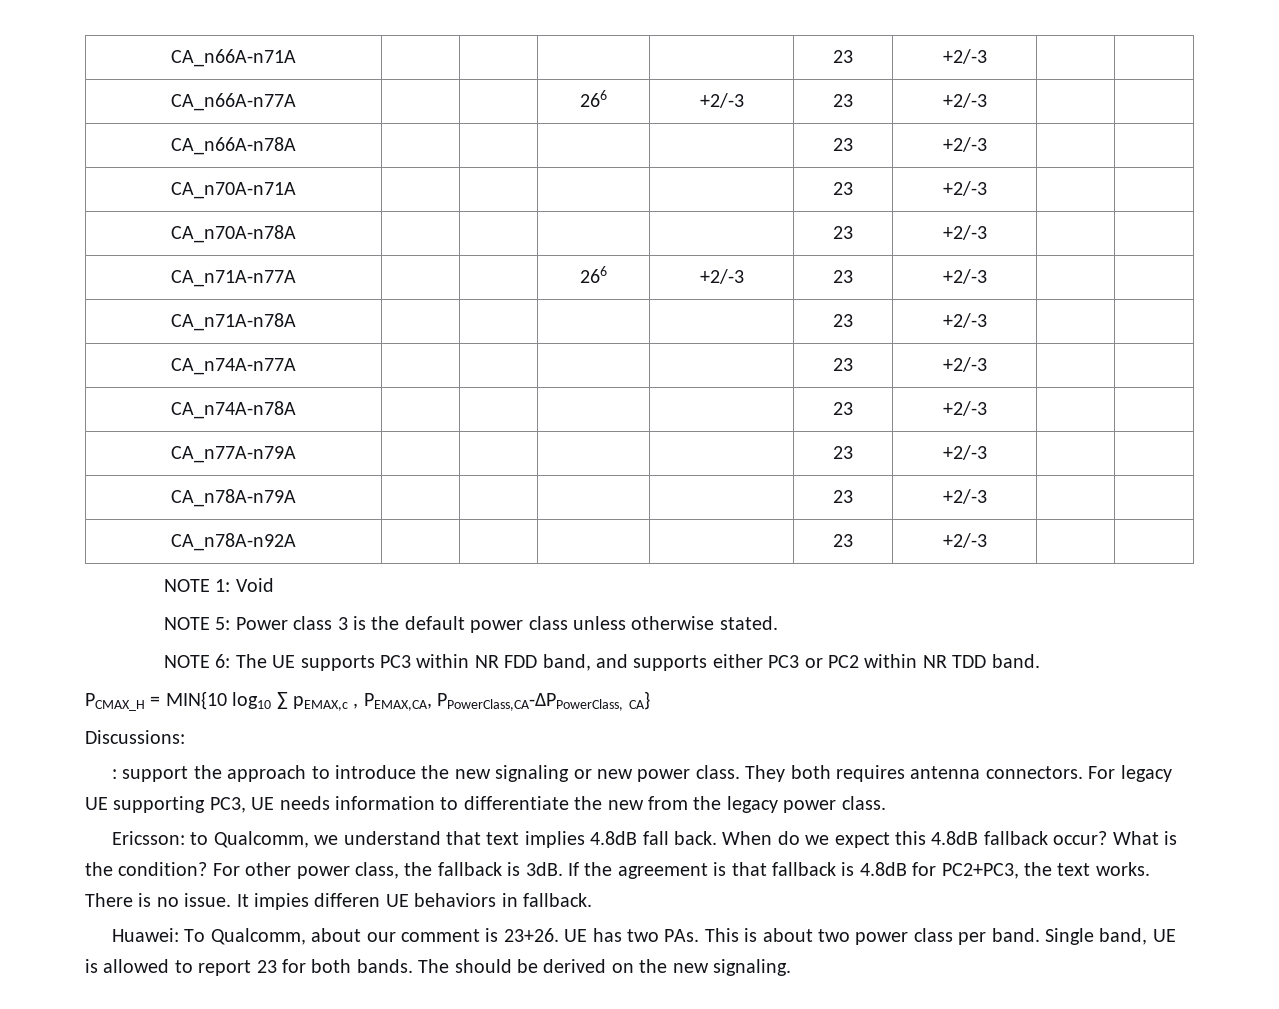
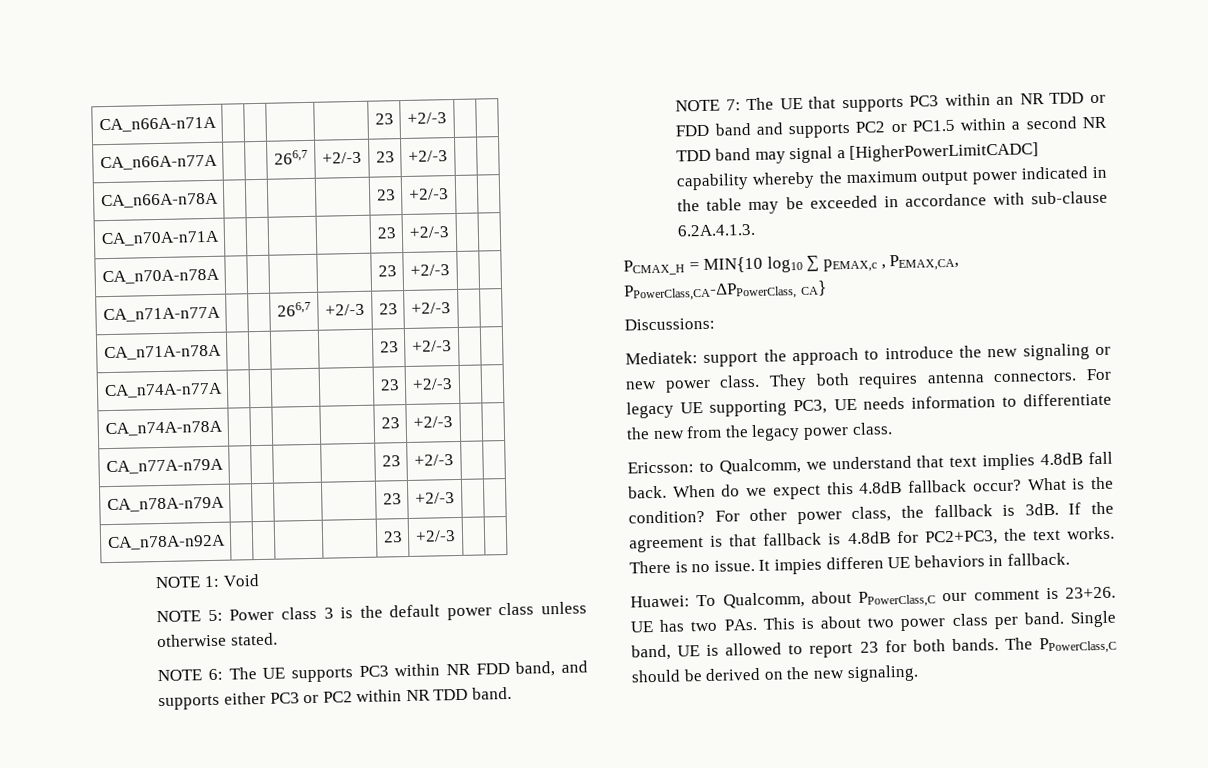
- CA_n66A-n77A | | | 266 | +2/-3 | 23 | +2/-3 | |
+ CA_n66A-n77A | | | 266,7 | +2/-3 | 23 | +2/-3 | |
- CA_n71A-n77A | | | 266 | +2/-3 | 23 | +2/-3 | |
+ CA_n71A-n77A | | | 266,7 | +2/-3 | 23 | +2/-3 | |
+ NOTE 7: The UE that supports PC3 within an NR TDD or FDD band and supports PC2 or PC1.5 within a second NR TDD band may signal a [HigherPowerLimitCADC] capability whereby the maximum output power indicated in the table may be exceeded in accordance with sub-clause 6.2A.4.1.3.
- : support the approach to introduce the new signaling or new power class.
+ Mediatek: support the approach to introduce the new signaling or new power class.
- Huawei: To Qualcomm, about our comment is 23+26.
+ Huawei: To Qualcomm, about PPowerClass,C our comment is 23+26.
- The should be derived on the new signaling.
+ The PPowerClass,C should be derived on the new signaling.

